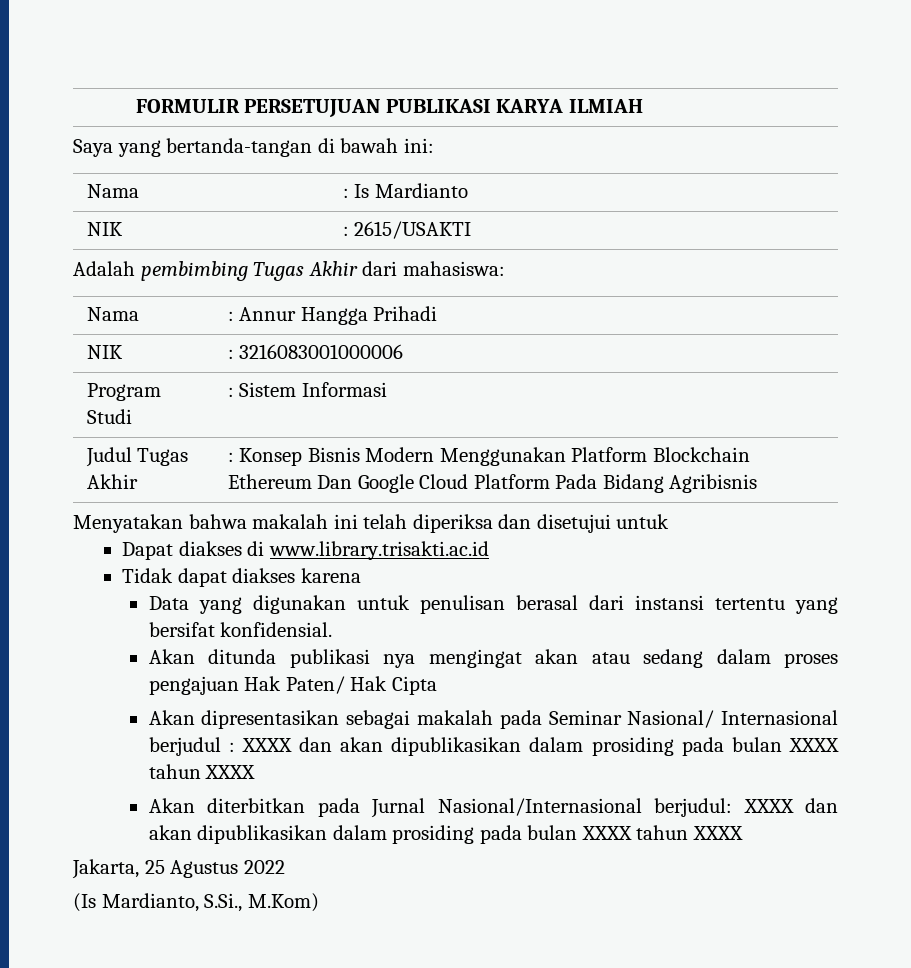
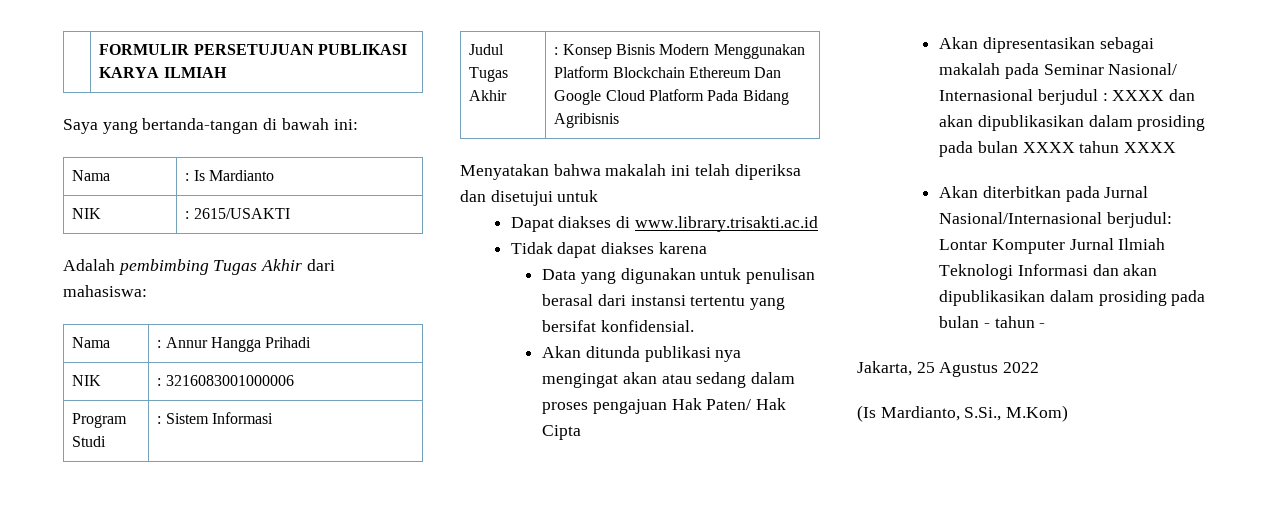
- Akan diterbitkan pada Jurnal Nasional/Internasional berjudul: XXXX dan akan dipublikasikan dalam prosiding pada bulan XXXX tahun XXXX
+ Akan diterbitkan pada Jurnal Nasional/Internasional berjudul: Lontar Komputer Jurnal Ilmiah Teknologi Informasi dan akan dipublikasikan dalam prosiding pada bulan - tahun -

